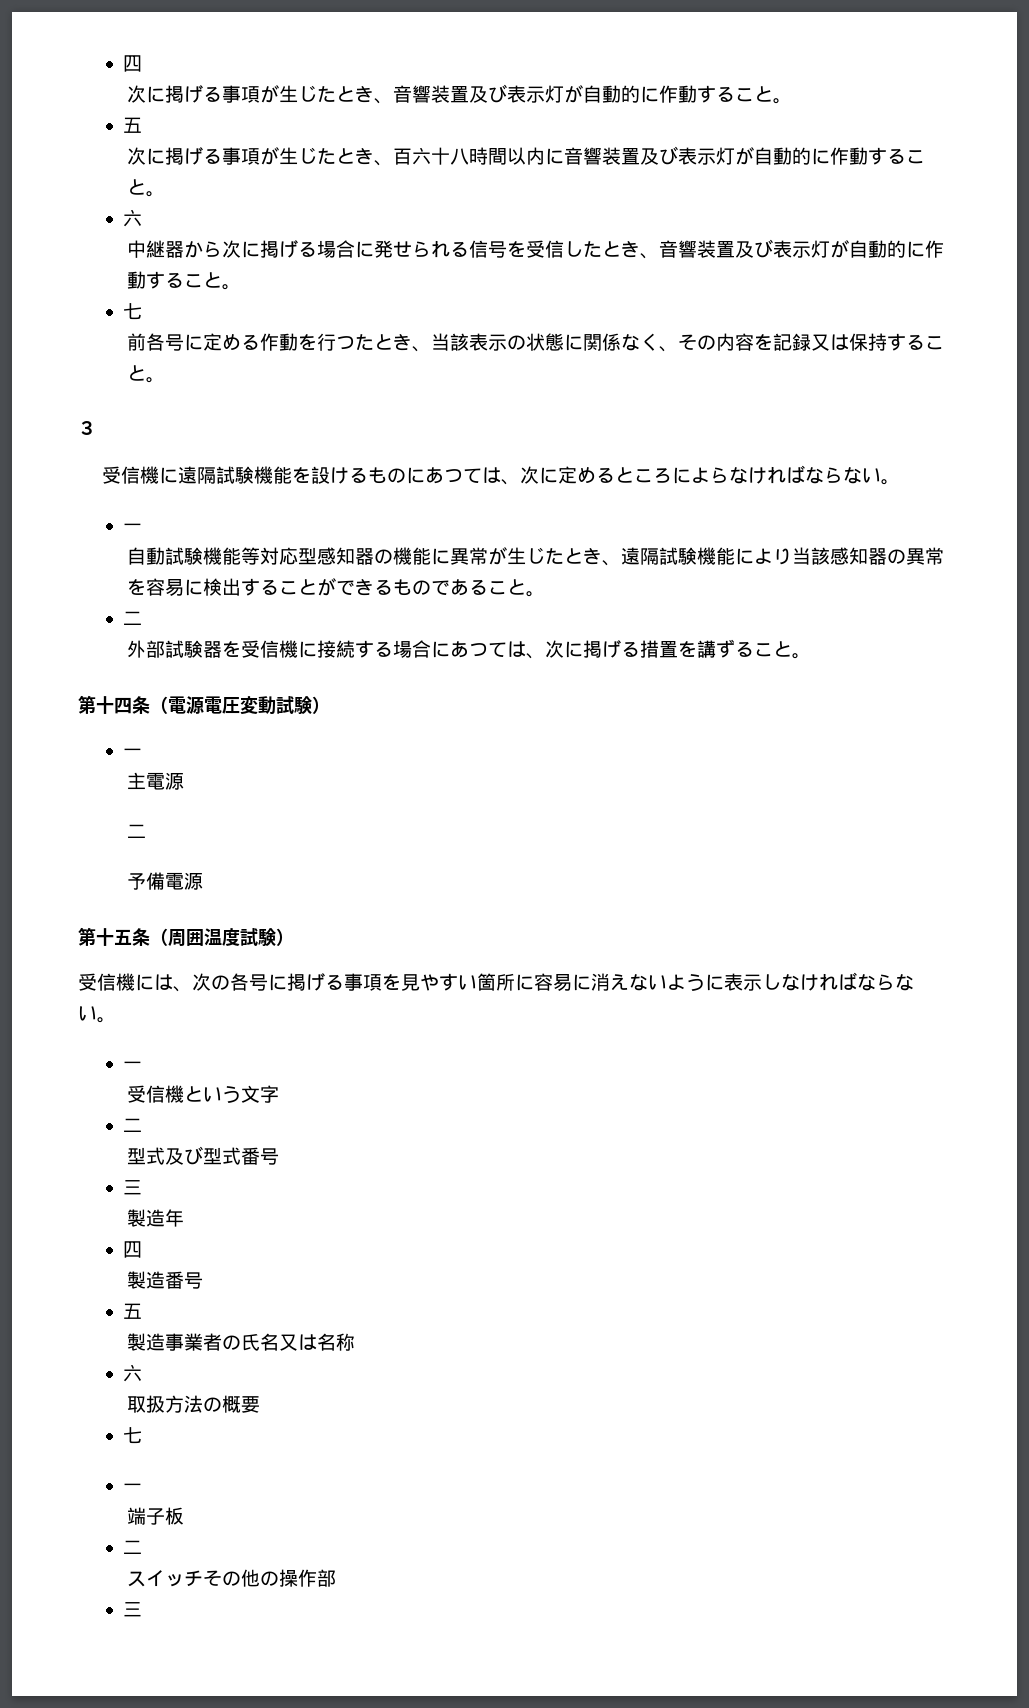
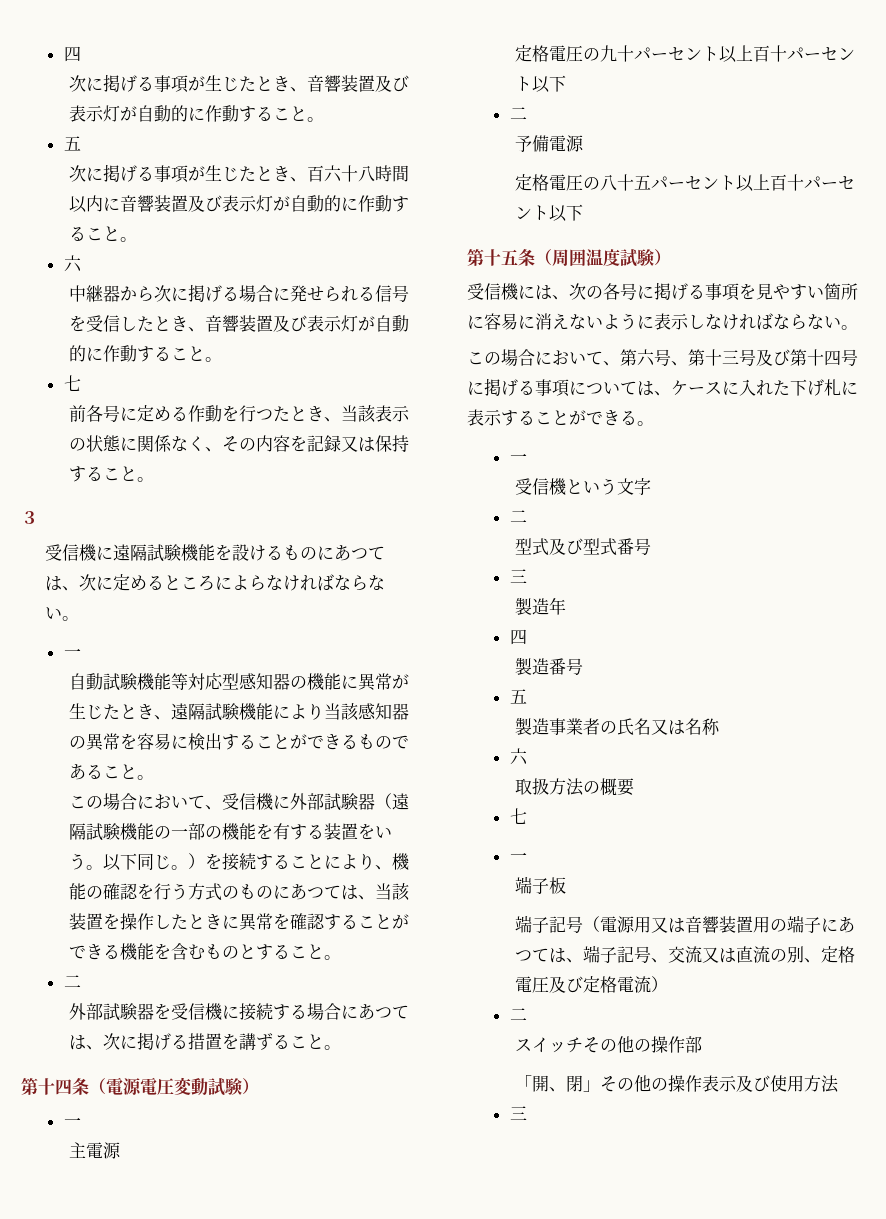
+ この場合において、受信機に外部試験器（遠隔試験機能の一部の機能を有する装置をいう。以下同じ。）を接続することにより、機能の確認を行う方式のものにあつては、当該装置を操作したときに異常を確認することができる機能を含むものとすること。
  主電源
+ 定格電圧の九十パーセント以上百十パーセント以下
  二
  予備電源
+ 定格電圧の八十五パーセント以上百十パーセント以下
+ この場合において、第六号、第十三号及び第十四号に掲げる事項については、ケースに入れた下げ札に表示することができる。
+ 端子記号（電源用又は音響装置用の端子にあつては、端子記号、交流又は直流の別、定格電圧及び定格電流）
+ 「開、閉」その他の操作表示及び使用方法

